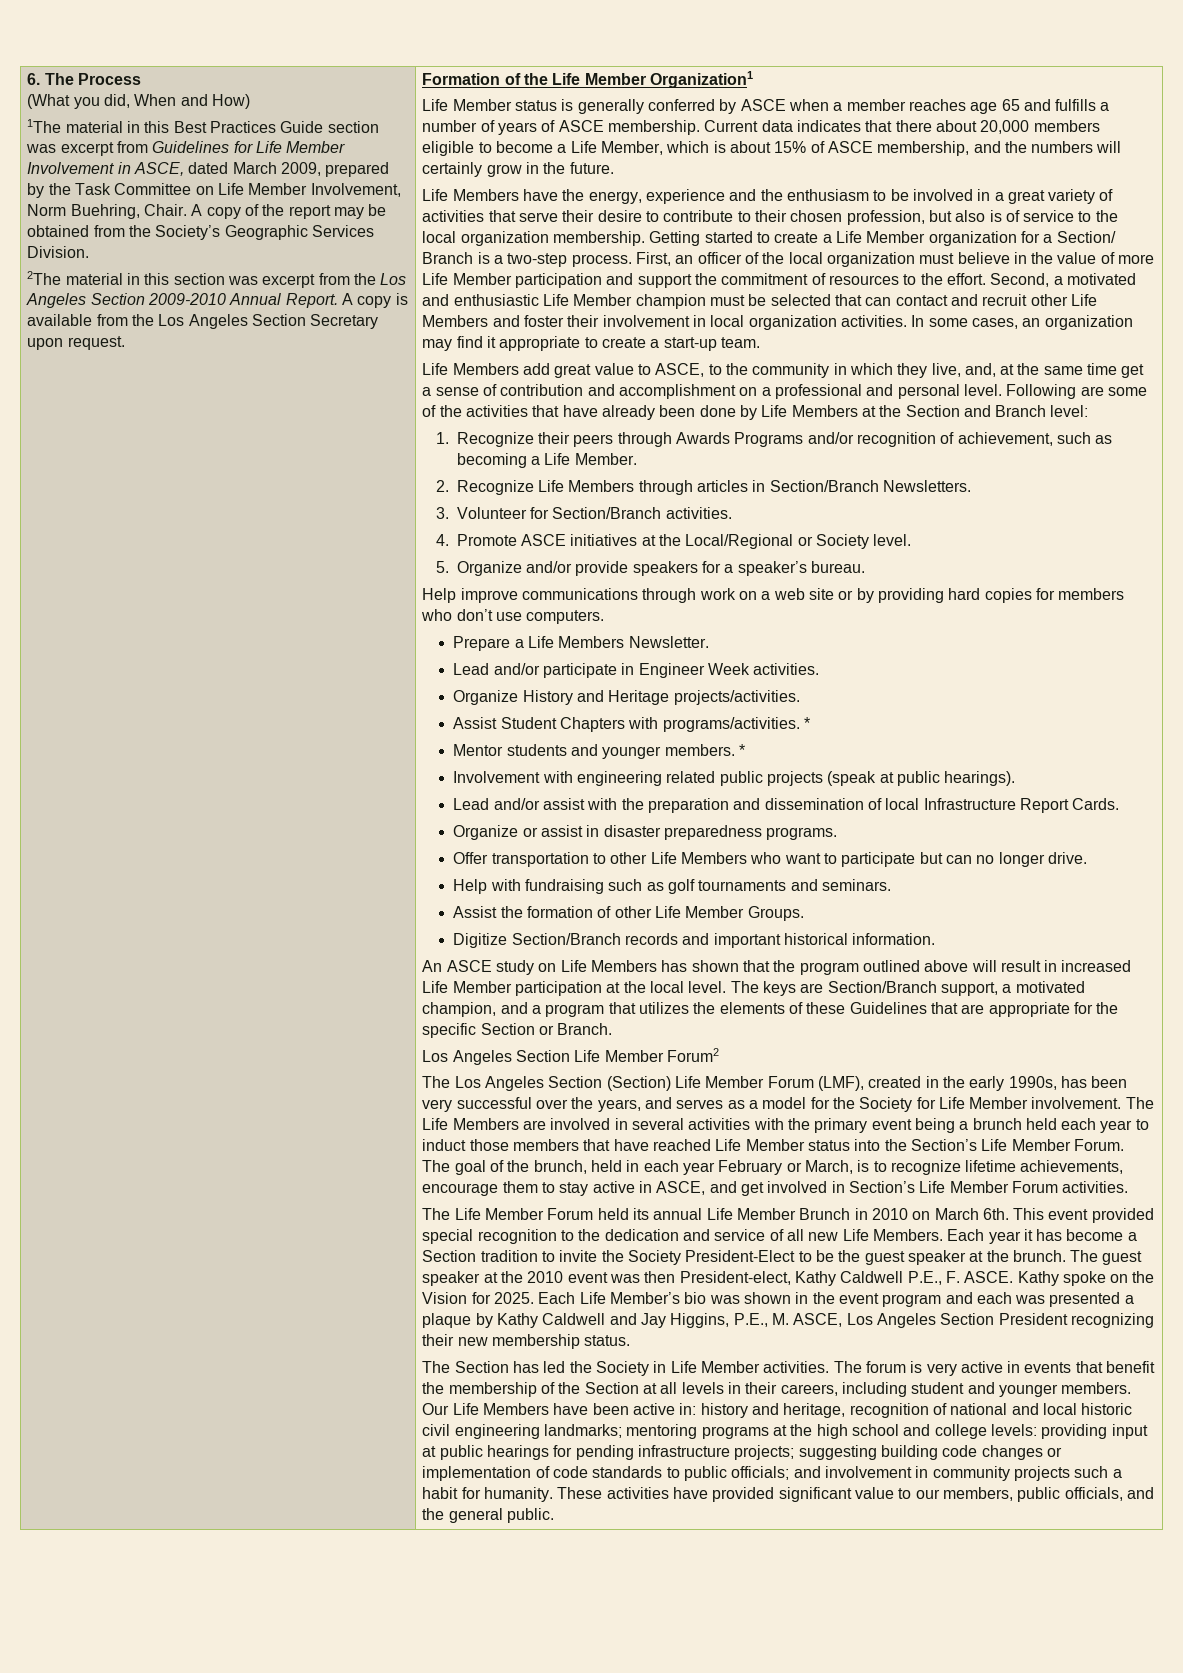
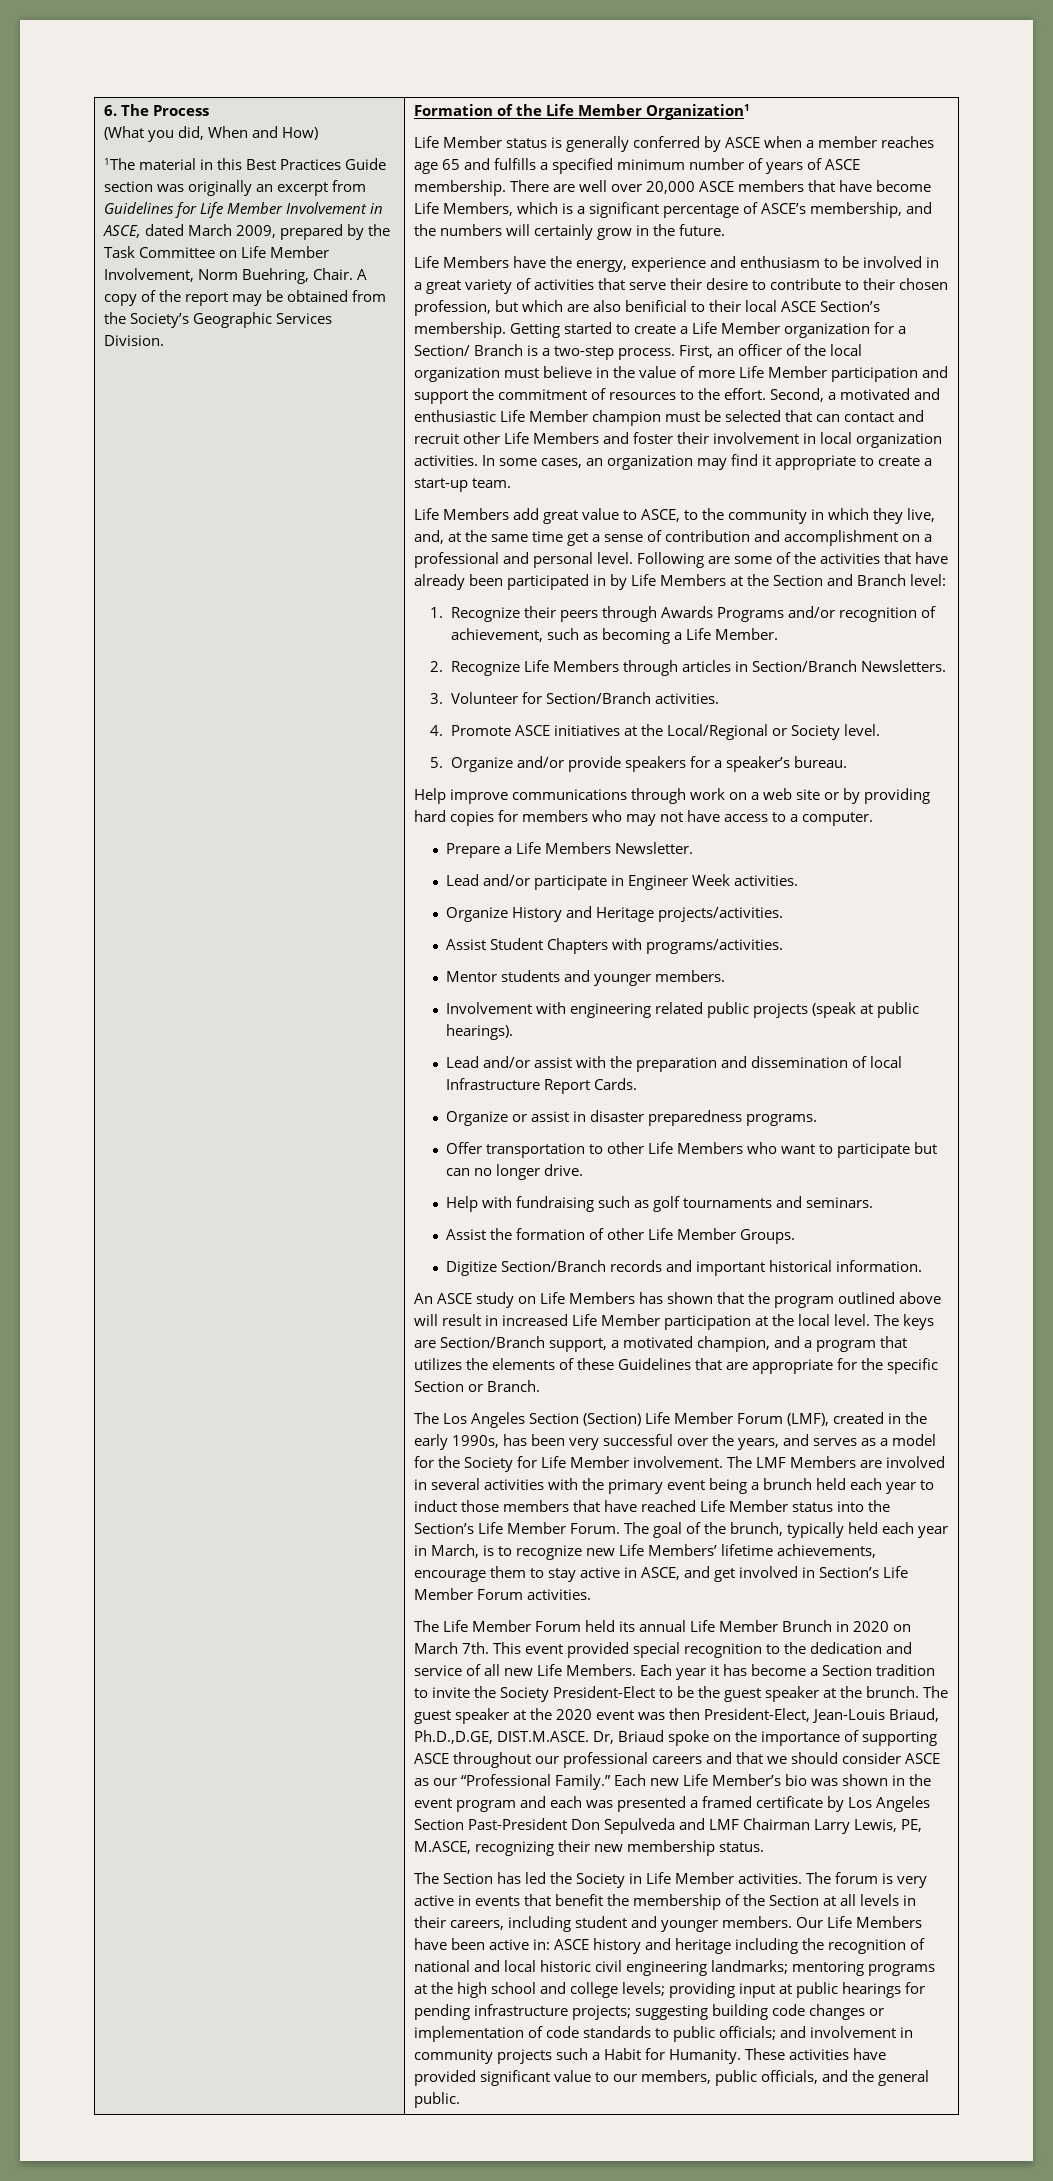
- 1The material in this Best Practices Guide section was excerpt from Guidelines for Life Member Involvement in ASCE, dated March 2009, prepared by the Task Committee on Life Member Involvement, Norm Buehring, Chair.
+ 1The material in this Best Practices Guide section was originally an excerpt from Guidelines for Life Member Involvement in ASCE, dated March 2009, prepared by the Task Committee on Life Member Involvement, Norm Buehring, Chair.
- 2The material in this section was excerpt from the Los Angeles Section 2009-2010 Annual Report. A copy is available from the Los Angeles Section Secretary upon request.
- Life Member status is generally conferred by ASCE when a member reaches age 65 and fulfills a number of years of ASCE membership.
+ Life Member status is generally conferred by ASCE when a member reaches age 65 and fulfills a specified minimum number of years of ASCE membership.
- Current data indicates that there about 20,000 members eligible to become a Life Member, which is about 15% of ASCE membership, and the numbers will certainly grow in the future.
+ There are well over 20,000 ASCE members that have become Life Members, which is a significant percentage of ASCE’s membership, and the numbers will certainly grow in the future.
- Life Members have the energy, experience and the enthusiasm to be involved in a great variety of activities that serve their desire to contribute to their chosen profession, but also is of service to the local organization membership.
+ Life Members have the energy, experience and enthusiasm to be involved in a great variety of activities that serve their desire to contribute to their chosen profession, but which are also benificial to their local ASCE Section’s membership.
- Following are some of the activities that have already been done by Life Members at the Section and Branch level:
+ Following are some of the activities that have already been participated in by Life Members at the Section and Branch level:
- Help improve communications through work on a web site or by providing hard copies for members who don’t use computers.
+ Help improve communications through work on a web site or by providing hard copies for members who may not have access to a computer.
- Assist Student Chapters with programs/activities. *
+ Assist Student Chapters with programs/activities.
- Mentor students and younger members. *
+ Mentor students and younger members.
- Los Angeles Section Life Member Forum2
- The Life Members are involved in several activities with the primary event being a brunch held each year to induct those members that have reached Life Member status into the Section’s Life Member Forum.
+ The LMF Members are involved in several activities with the primary event being a brunch held each year to induct those members that have reached Life Member status into the Section’s Life Member Forum.
- The goal of the brunch, held in each year February or March, is to recognize lifetime achievements, encourage them to stay active in ASCE, and get involved in Section’s Life Member Forum activities.
+ The goal of the brunch, typically held each year in March, is to recognize new Life Members’ lifetime achievements, encourage them to stay active in ASCE, and get involved in Section’s Life Member Forum activities.
- The Life Member Forum held its annual Life Member Brunch in 2010 on March 6th.
+ The Life Member Forum held its annual Life Member Brunch in 2020 on March 7th.
- The guest speaker at the 2010 event was then President-elect, Kathy Caldwell P.E., F. ASCE. Kathy spoke on the Vision for 2025. Each Life Member’s bio was shown in the event program and each was presented a plaque by Kathy Caldwell and Jay Higgins, P.E., M. ASCE, Los Angeles Section President recognizing their new membership status.
+ The guest speaker at the 2020 event was then President-Elect, Jean-Louis Briaud, Ph.D.,D.GE, DIST.M.ASCE. Dr, Briaud spoke on the importance of supporting ASCE throughout our professional careers and that we should consider ASCE as our “Professional Family.” Each new Life Member’s bio was shown in the event program and each was presented a framed certificate by Los Angeles Section Past-President Don Sepulveda and LMF Chairman Larry Lewis, PE, M.ASCE, recognizing their new membership status.
- Our Life Members have been active in: history and heritage, recognition of national and local historic civil engineering landmarks; mentoring programs at the high school and college levels: providing input at public hearings for pending infrastructure projects; suggesting building code changes or implementation of code standards to public officials; and involvement in community projects such a habit for humanity.
+ Our Life Members have been active in: ASCE history and heritage including the recognition of national and local historic civil engineering landmarks; mentoring programs at the high school and college levels; providing input at public hearings for pending infrastructure projects; suggesting building code changes or implementation of code standards to public officials; and involvement in community projects such a Habit for Humanity.

